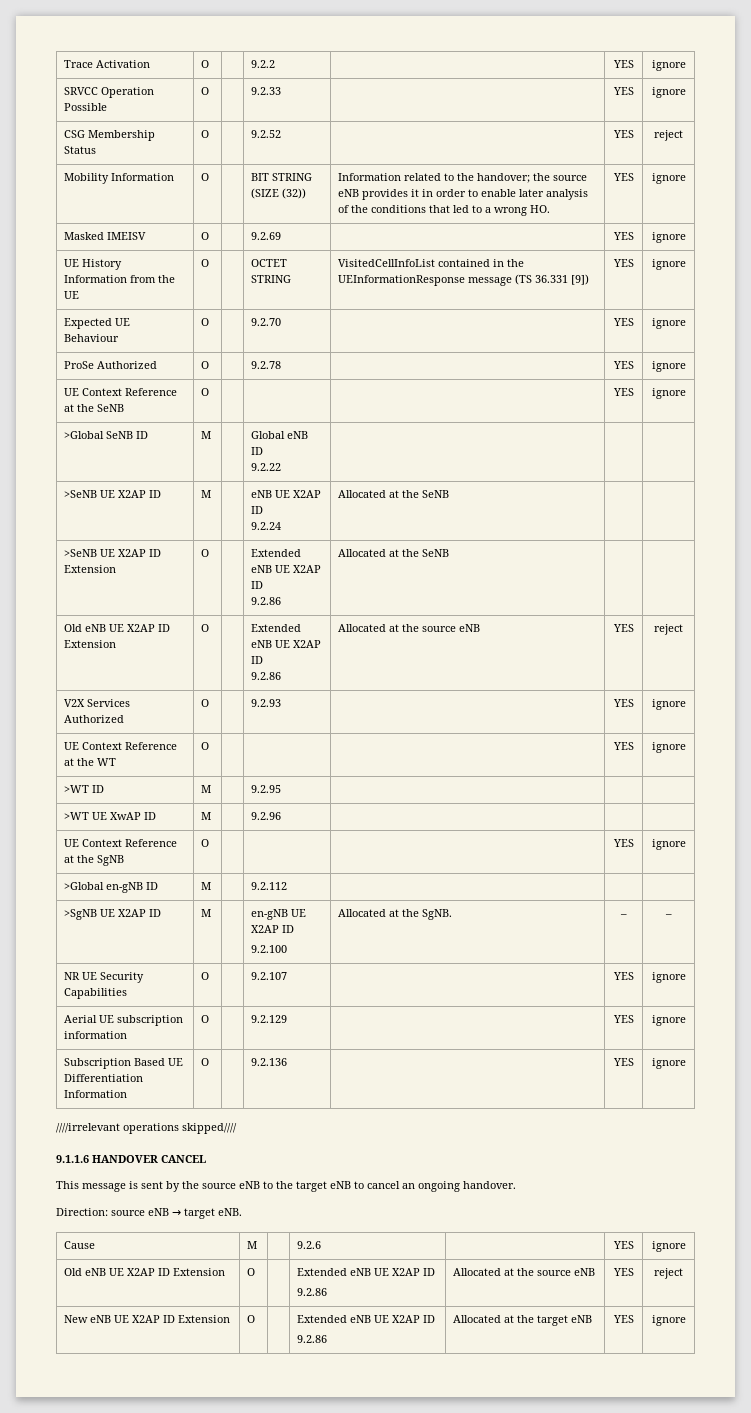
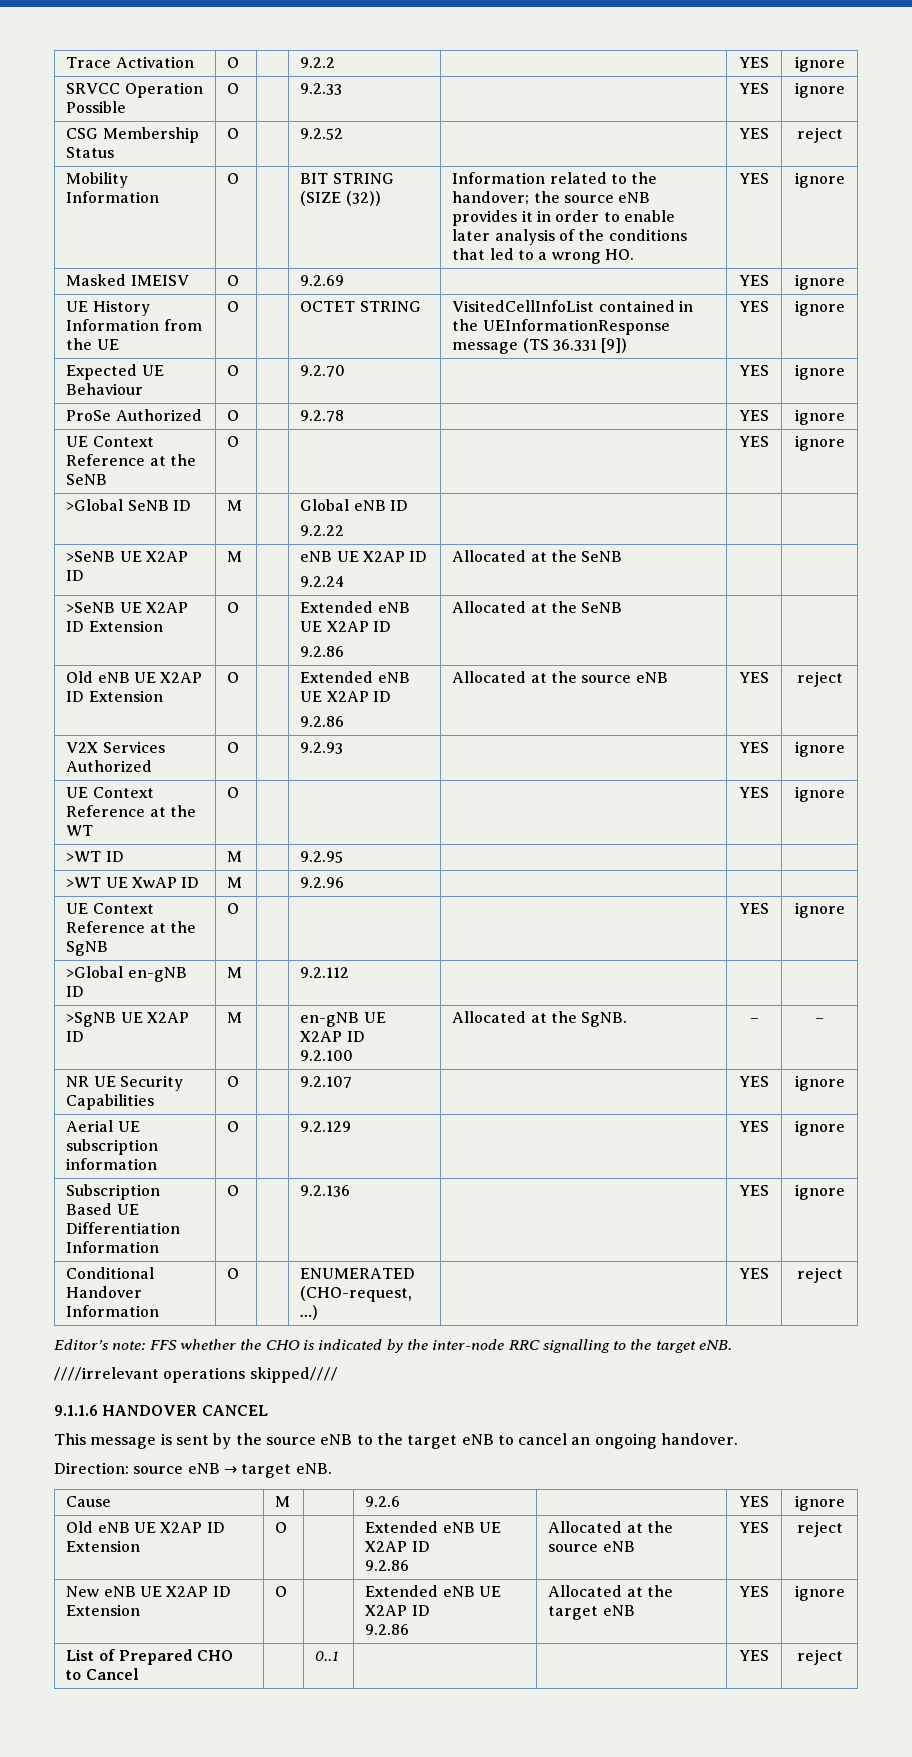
+ Conditional Handover Information | O | | ENUMERATED (CHO-request, …) | | YES | reject
+ Editor’s note: FFS whether the CHO is indicated by the inter-node RRC signalling to the target eNB.
+ List of Prepared CHO to Cancel | | 0..1 | | | YES | reject

